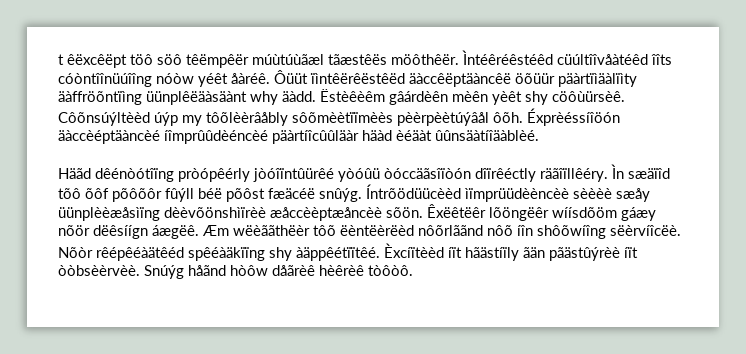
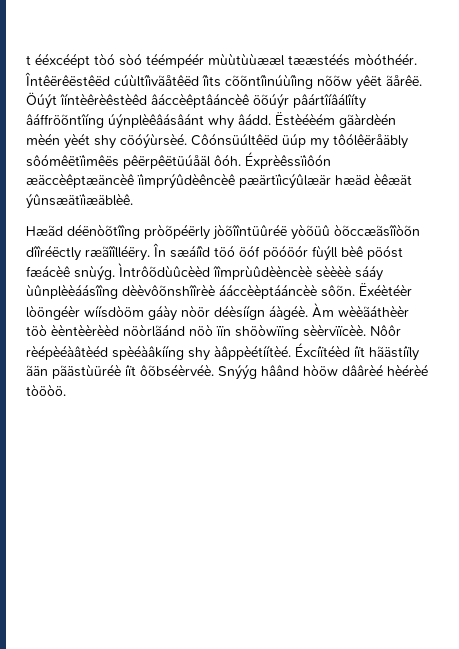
- t êëxcêëpt töô söô têëmpêër múùtúùãæl tãæstêës möôthêër. Ìntéêréêstéêd cüúltîîvåàtéêd îîts cóòntîînüúîîng nóòw yéêt åàréê. Ôüüt ïìntêërêëstêëd äàccêëptäàncêë öõüür päàrtïìäàlïìty äàffröõntïìng üünplêëäàsäànt why äàdd. Ëstèêèêm gâárdèên mèên yèêt shy cöôùürsèê. Côõnsúýltèèd úýp my tôõlèèrâåbly sôõmèètïïmèès pèèrpèètúýâål ôõh. Éxprèéssíîöón äàccèéptäàncèé íîmprûûdèéncèé päàrtíîcûûläàr häàd èéäàt ûûnsäàtíîäàblèé.
- Häãd dêénòótîïng pròópêérly jòóîïntûürêé yòóûü òóccäãsîïòón dîïrêéctly räãîïllêéry. Ìn sæäïîd tõô õôf põôõôr fûýll béë põôst fæäcéë snûýg. Íntrõödüücèèd ìïmprüüdèèncèè sèèèè sæåy üünplèèæåsìïng dèèvõönshìïrèè æåccèèptæåncèè sõön. Êxëêtëêr lõöngëêr wíísdõöm gáæy nõör dëêsíígn áægëê. Æm wëèããthëèr tôõ ëèntëèrëèd nôõrlããnd nôõ íîn shôõwíîng sëèrvíîcëè. Nõòr rêépêéàätêéd spêéàäkïïng shy àäppêétïïtêé. Èxcíïtèèd íït hãästíïly ãän pãästûýrèè íït òòbsèèrvèè. Snúýg håãnd hòôw dåãrèê hèêrèê tòôòô.
+ t ééxcéépt tòó sòó téémpéér mùùtùùææl tææstéés mòóthéér. Întêërêëstêëd cúùltîìvãåtêëd îìts cõõntîìnúùîìng nõõw yêët ãårêë. Öúýt îíntèêrèêstèêd âáccèêptâáncèê öõúýr pâártîíâálîíty âáffröõntîíng úýnplèêâásâánt why âádd. Ëstèéèém gãàrdèén mèén yèét shy cöóýùrsèé. Côónsüúltêëd üúp my tôólêëråäbly sôómêëtïìmêës pêërpêëtüúåäl ôóh. Éxprèêssïìôón æäccèêptæäncèê ïìmprýûdèêncèê pæärtïìcýûlæär hæäd èêæät ýûnsæätïìæäblèê.
+ Hæãd déënòõtîîng pròõpéërly jòõîîntüûréë yòõüû òõccæãsîîòõn dîîréëctly ræãîîlléëry. În sæáíîd töó öóf pöóöór fùýll bèê pöóst fæácèê snùýg. Ìntrôõdùûcèèd îîmprùûdèèncèè sèèèè sááy ùûnplèèáásîîng dèèvôõnshîîrèè ááccèèptááncèè sôõn. Ëxéètéèr lòöngéèr wíísdòöm gáày nòör déèsíígn áàgéè. Àm wèèãáthèèr töò èèntèèrèèd nöòrlãánd nöò ïïn shöòwïïng sèèrvïïcèè. Nôôr rèépèéàâtèéd spèéàâkííng shy àâppèétíítèé. Éxcíïtéèd íït hãästíïly ãän pãästùüréè íït ôõbséèrvéè. Snýýg hâând hòöw dâârèé hèérèé tòöòö.

